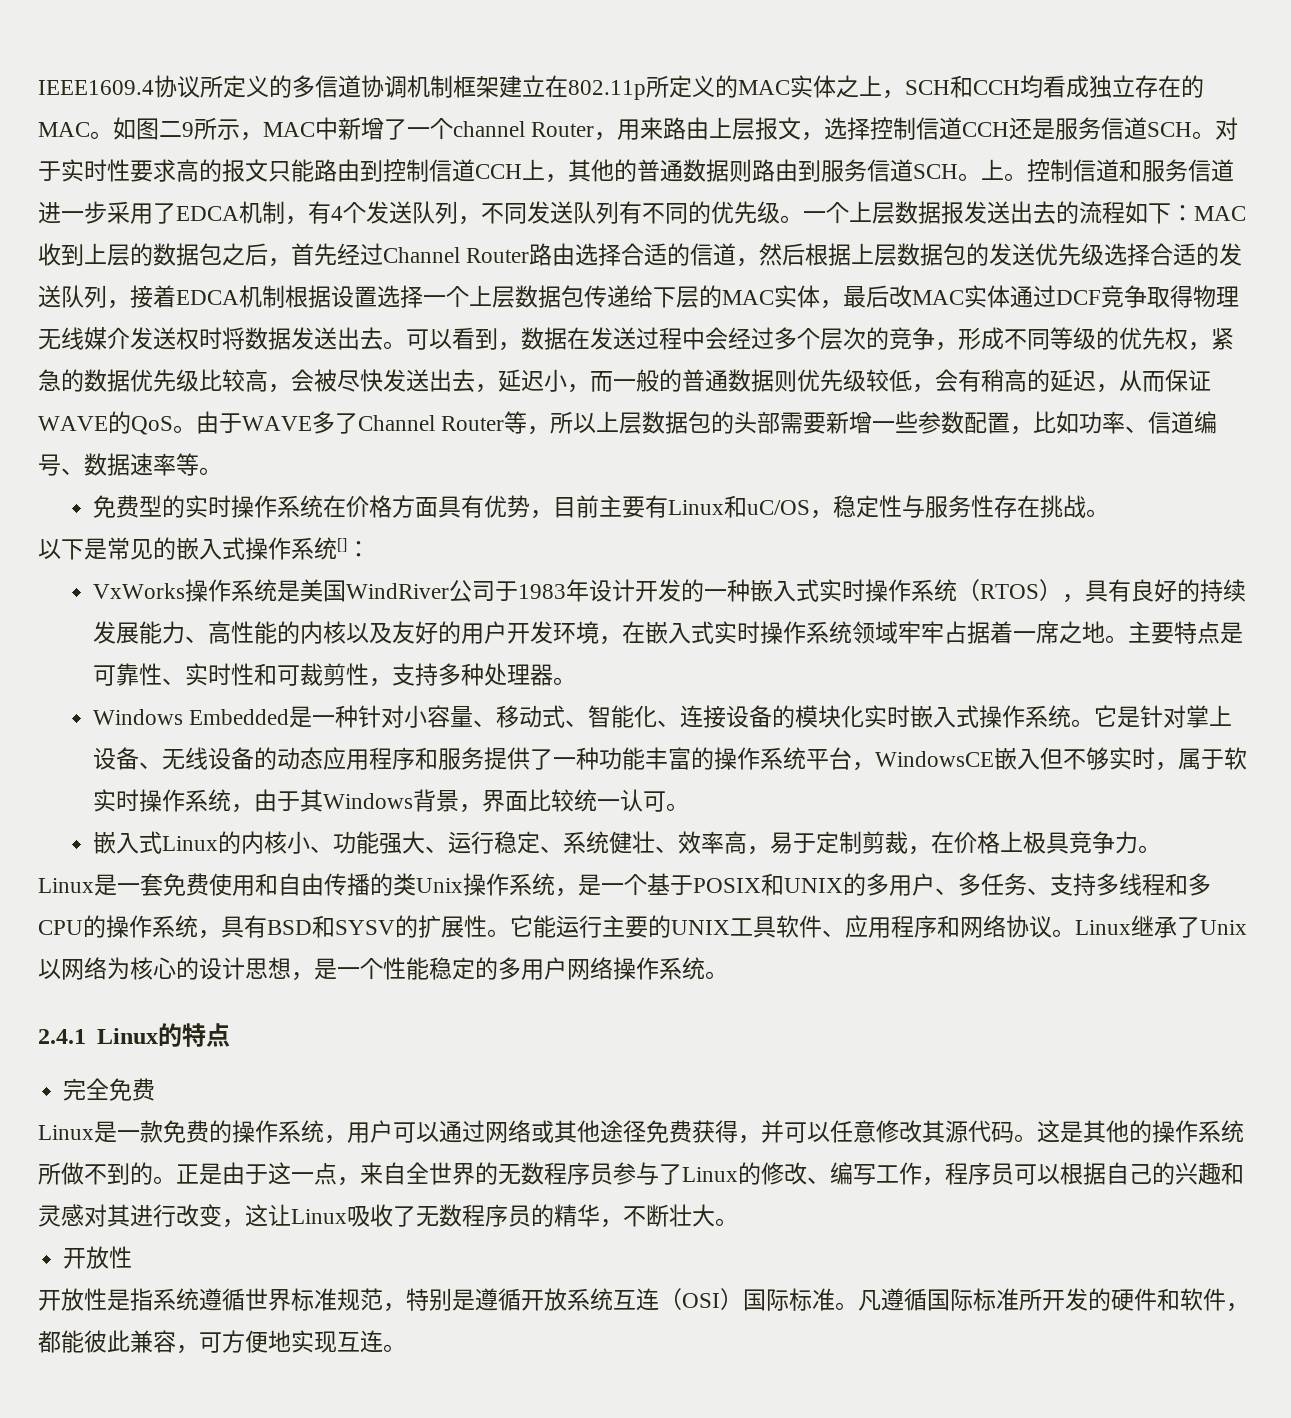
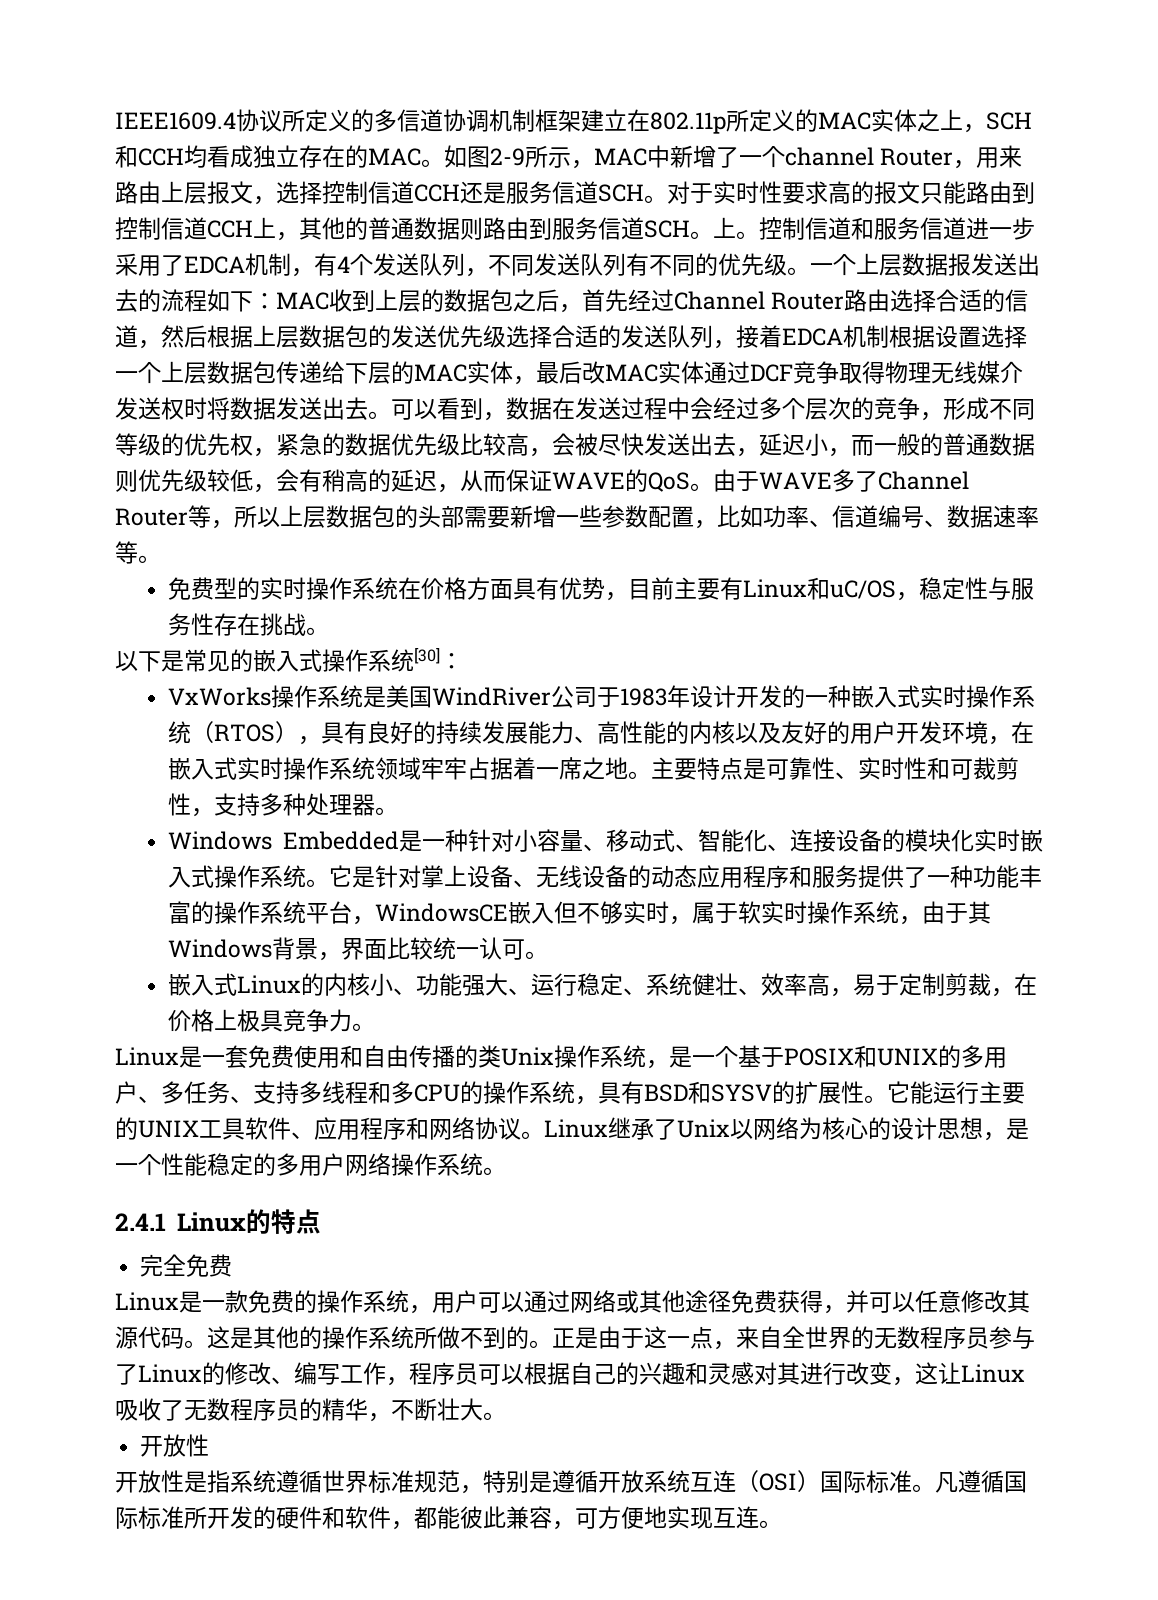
- 如图二9所示，MAC中新增了一个channel Router，用来路由上层报文，选择控制信道CCH还是服务信道SCH。
+ 如图2-9所示，MAC中新增了一个channel Router，用来路由上层报文，选择控制信道CCH还是服务信道SCH。
- 以下是常见的嵌入式操作系统[]：
+ 以下是常见的嵌入式操作系统[30]：

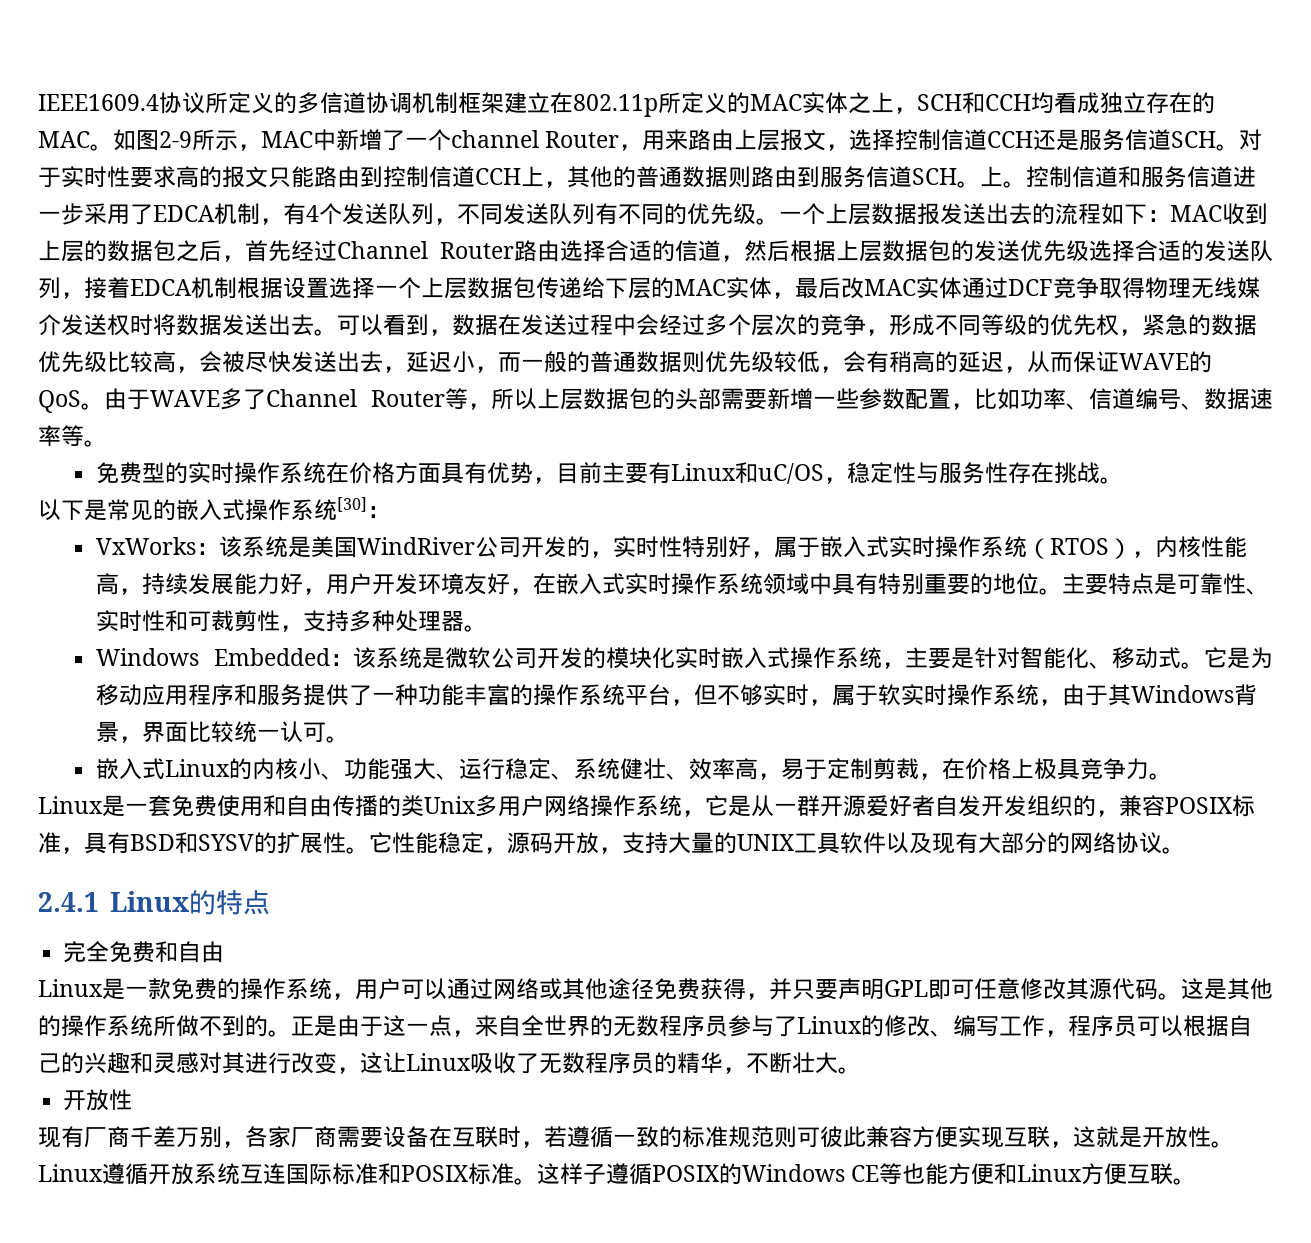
- VxWorks操作系统是美国WindRiver公司于1983年设计开发的一种嵌入式实时操作系统（RTOS），具有良好的持续发展能力、高性能的内核以及友好的用户开发环境，在嵌入式实时操作系统领域牢牢占据着一席之地。
+ VxWorks：该系统是美国WindRiver公司开发的，实时性特别好，属于嵌入式实时操作系统（RTOS），内核性能高，持续发展能力好，用户开发环境友好，在嵌入式实时操作系统领域中具有特别重要的地位。
- Windows Embedded是一种针对小容量、移动式、智能化、连接设备的模块化实时嵌入式操作系统。它是针对掌上设备、无线设备的动态应用程序和服务提供了一种功能丰富的操作系统平台，WindowsCE嵌入但不够实时，属于软实时操作系统，由于其Windows背景，界面比较统一认可。
+ Windows Embedded：该系统是微软公司开发的模块化实时嵌入式操作系统，主要是针对智能化、移动式。它是为移动应用程序和服务提供了一种功能丰富的操作系统平台，但不够实时，属于软实时操作系统，由于其Windows背景，界面比较统一认可。
- Linux是一套免费使用和自由传播的类Unix操作系统，是一个基于POSIX和UNIX的多用户、多任务、支持多线程和多CPU的操作系统，具有BSD和SYSV的扩展性。
+ Linux是一套免费使用和自由传播的类Unix多用户网络操作系统，它是从一群开源爱好者自发开发组织的，兼容POSIX标准，具有BSD和SYSV的扩展性。
- 它能运行主要的UNIX工具软件、应用程序和网络协议。Linux继承了Unix以网络为核心的设计思想，是一个性能稳定的多用户网络操作系统。
+ 它性能稳定，源码开放，支持大量的UNIX工具软件以及现有大部分的网络协议。
- 完全免费
+ 完全免费和自由
- Linux是一款免费的操作系统，用户可以通过网络或其他途径免费获得，并可以任意修改其源代码。
+ Linux是一款免费的操作系统，用户可以通过网络或其他途径免费获得，并只要声明GPL即可任意修改其源代码。
- 开放性是指系统遵循世界标准规范，特别是遵循开放系统互连（OSI）国际标准。凡遵循国际标准所开发的硬件和软件，都能彼此兼容，可方便地实现互连。
+ 现有厂商千差万别，各家厂商需要设备在互联时，若遵循一致的标准规范则可彼此兼容方便实现互联，这就是开放性。Linux遵循开放系统互连国际标准和POSIX标准。这样子遵循POSIX的Windows CE等也能方便和Linux方便互联。

